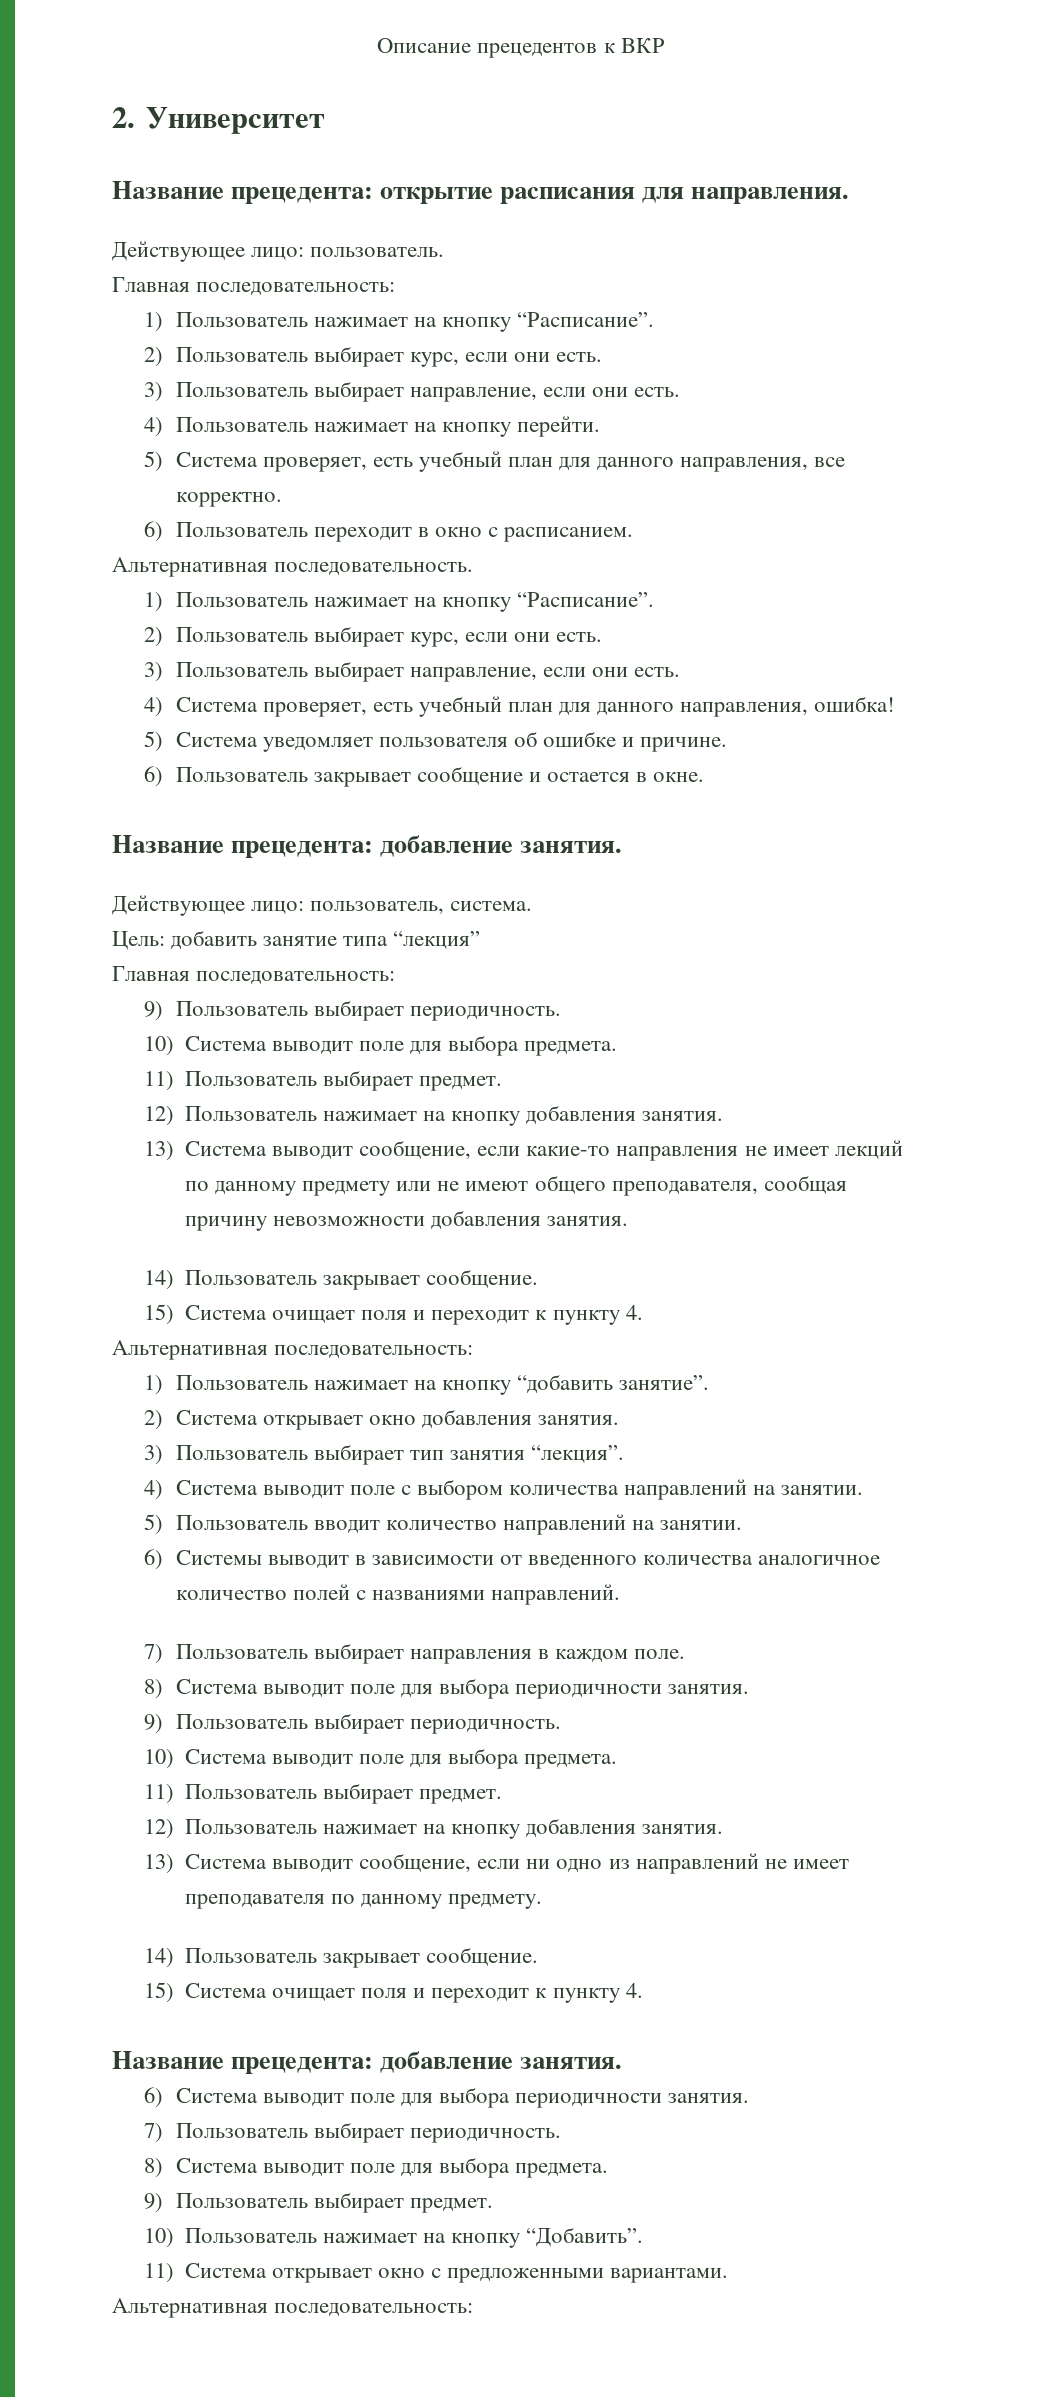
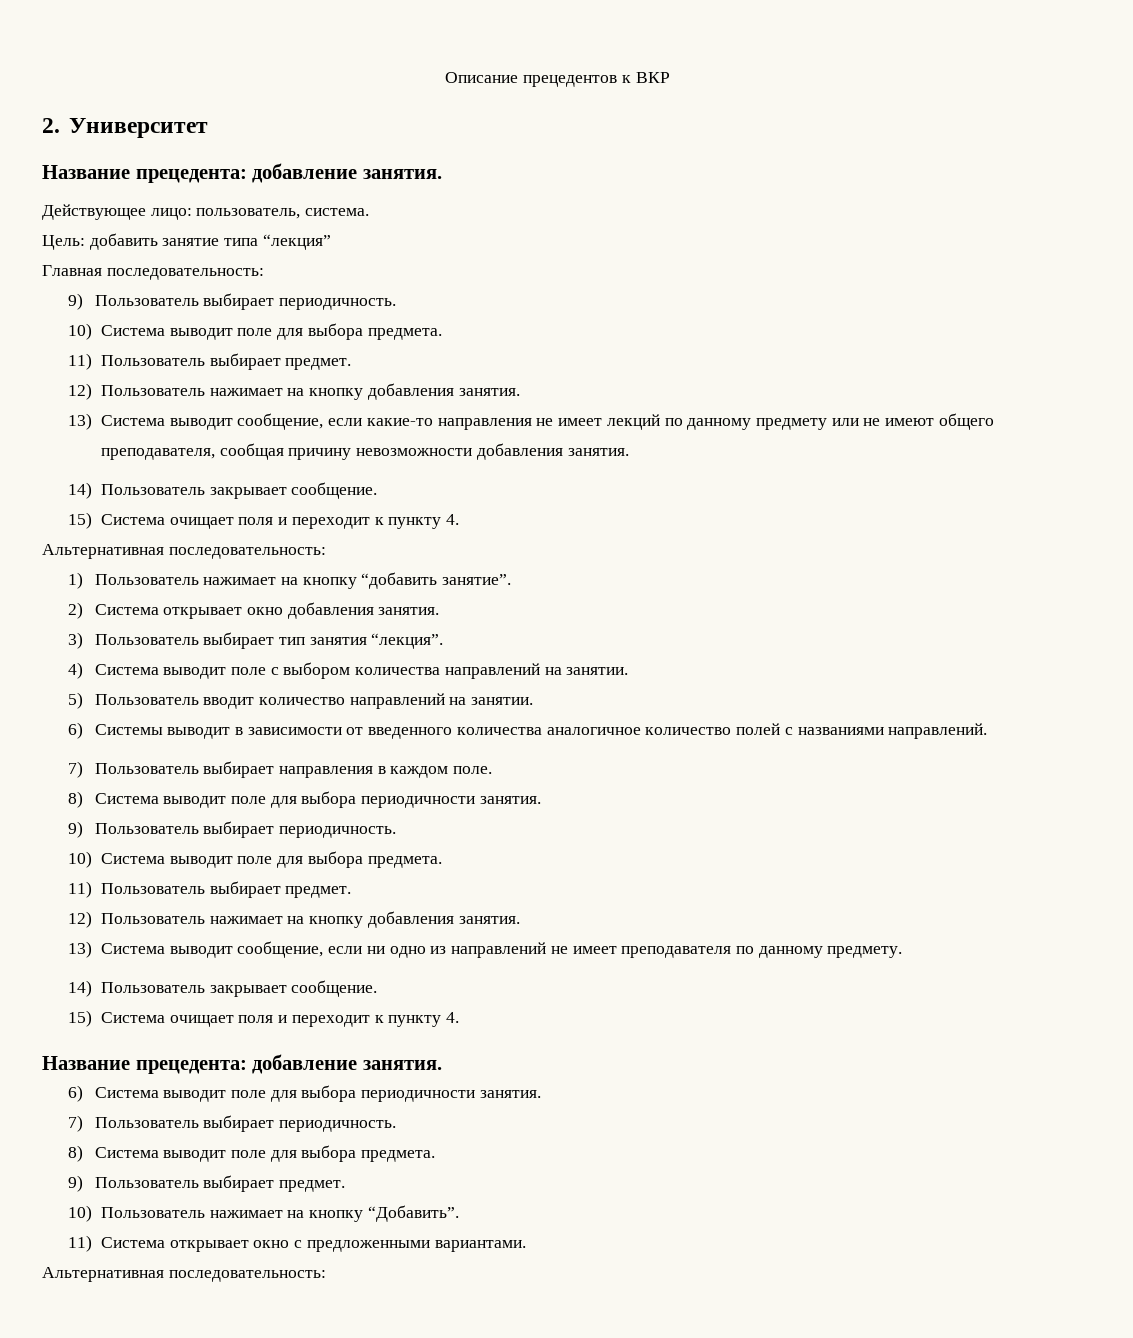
- Название прецедента: открытие расписания для направления.
- Действующее лицо: пользователь.
- Главная последовательность:
- 1) Пользователь нажимает на кнопку “Расписание”.
- 2) Пользователь выбирает курс, если они есть.
- 3) Пользователь выбирает направление, если они есть.
- 4) Пользователь нажимает на кнопку перейти.
- 5) Система проверяет, есть учебный план для данного направления, все корректно.
- 6) Пользователь переходит в окно с расписанием.
- Альтернативная последовательность.
- 1) Пользователь нажимает на кнопку “Расписание”.
- 2) Пользователь выбирает курс, если они есть.
- 3) Пользователь выбирает направление, если они есть.
- 4) Система проверяет, есть учебный план для данного направления, ошибка!
- 5) Система уведомляет пользователя об ошибке и причине.
- 6) Пользователь закрывает сообщение и остается в окне.

